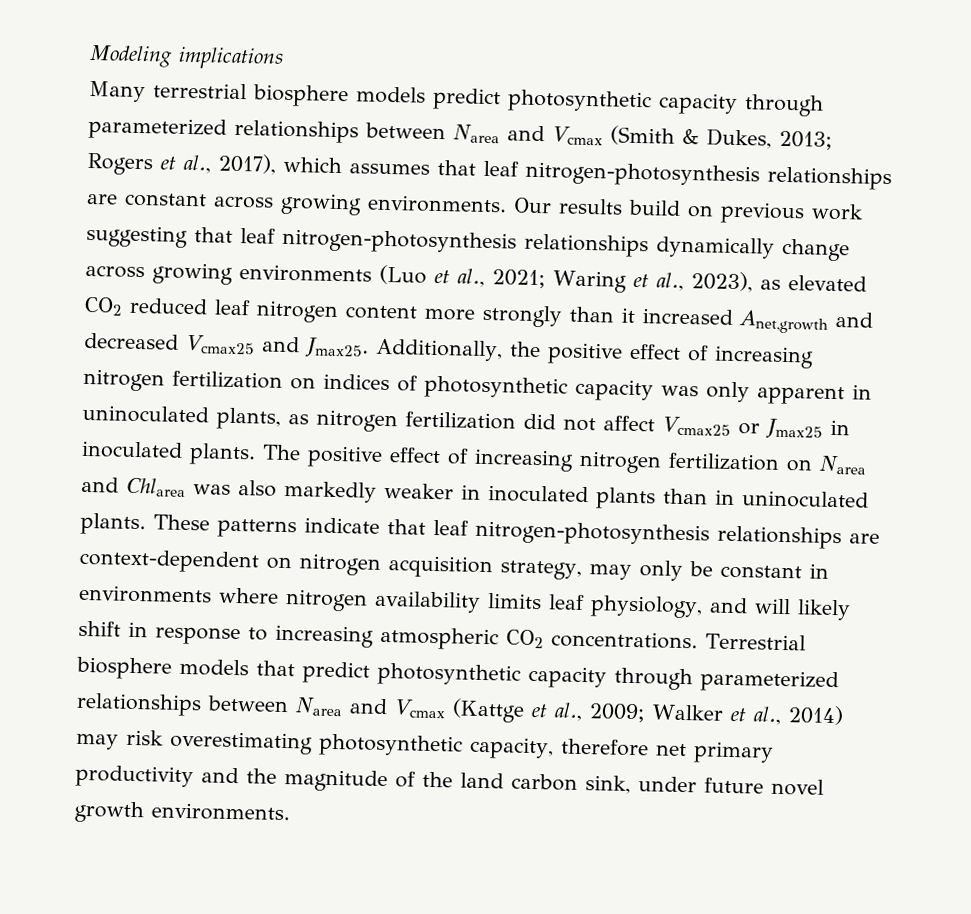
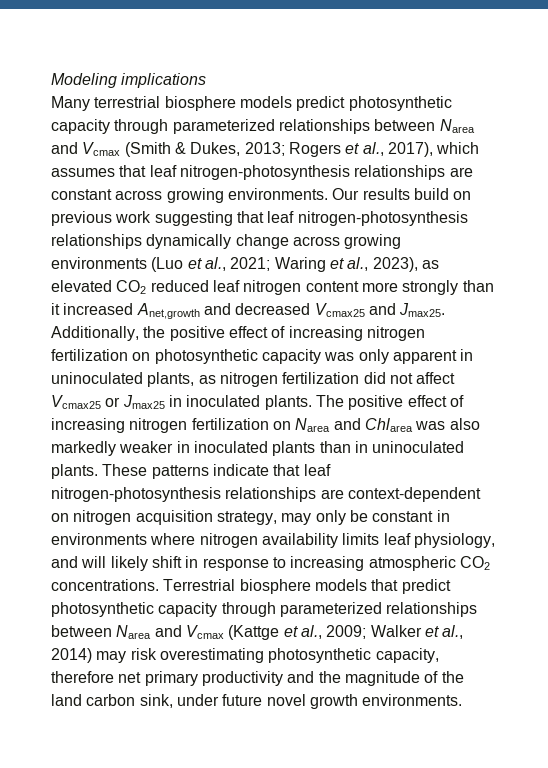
- Additionally, the positive effect of increasing nitrogen fertilization on indices of photosynthetic capacity was only apparent in uninoculated plants, as nitrogen fertilization did not affect Vcmax25 or Jmax25 in inoculated plants.
+ Additionally, the positive effect of increasing nitrogen fertilization on photosynthetic capacity was only apparent in uninoculated plants, as nitrogen fertilization did not affect Vcmax25 or Jmax25 in inoculated plants.

